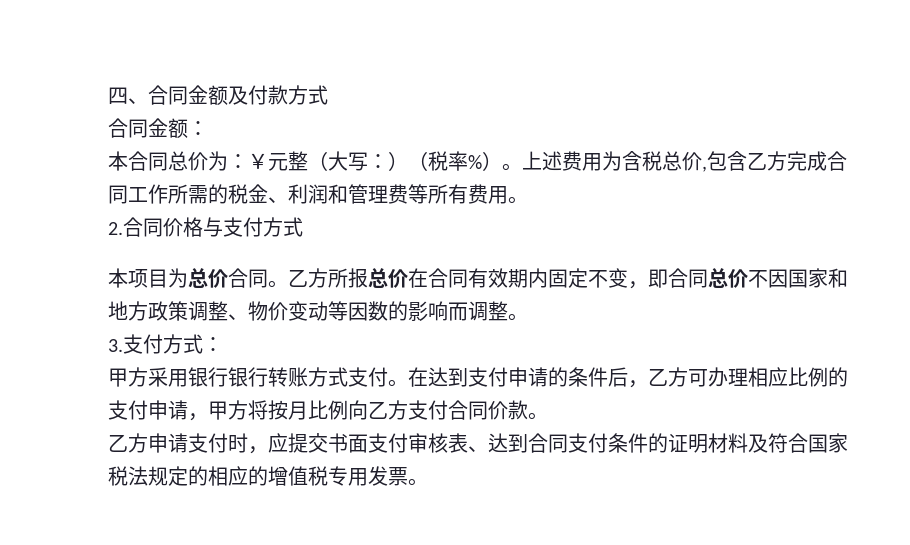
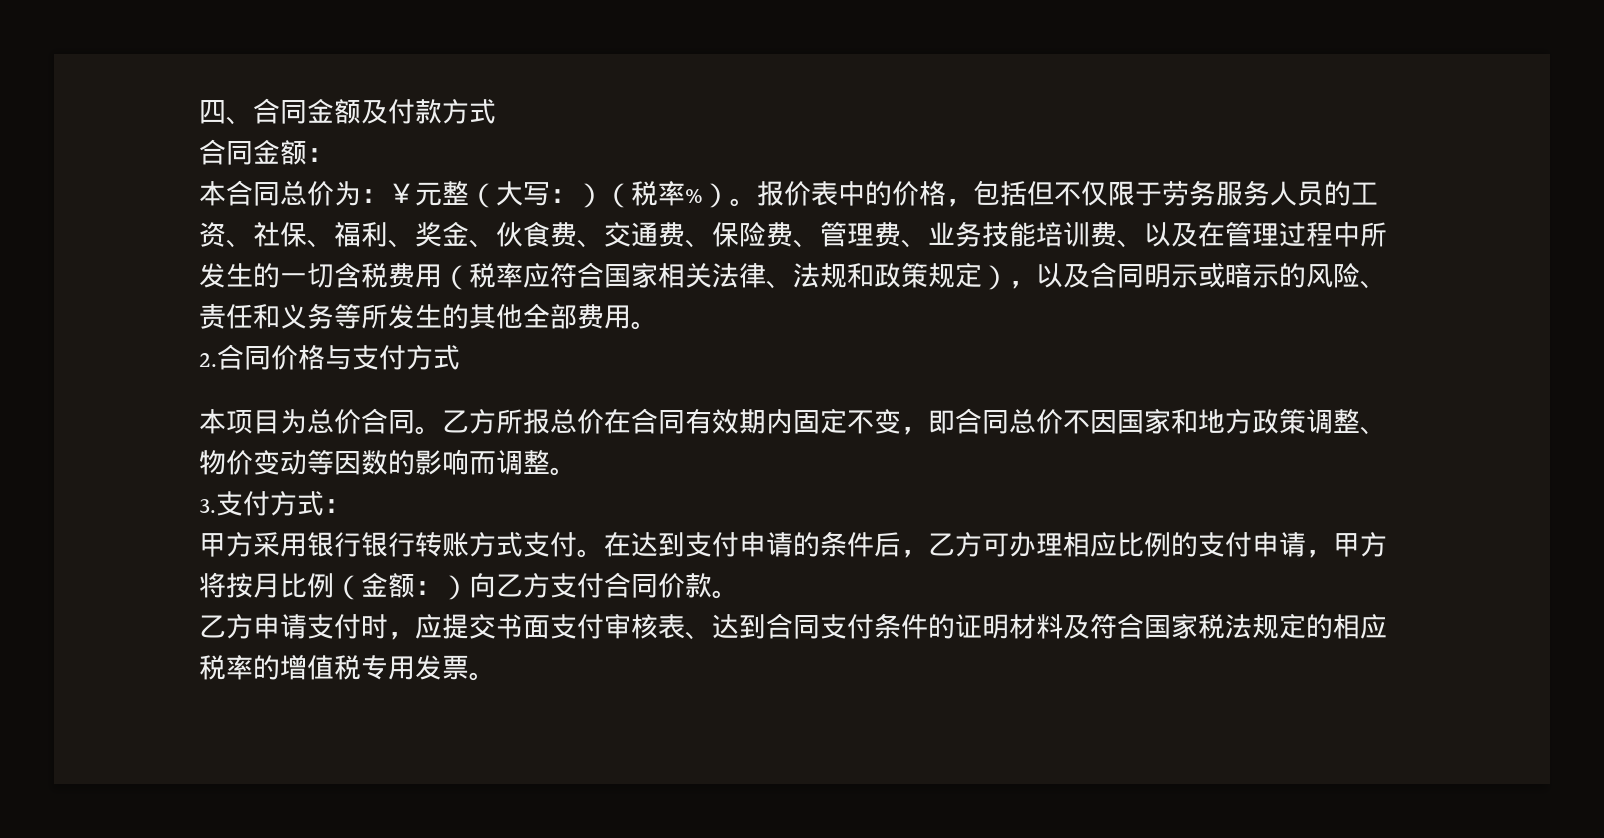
- 上述费用为含税总价,包含乙方完成合同工作所需的税金、利润和管理费等所有费用。
+ 报价表中的价格，包括但不仅限于劳务服务人员的工资、社保、福利、奖金、伙食费、交通费、保险费、管理费、业务技能培训费、以及在管理过程中所发生的一切含税费用（税率应符合国家相关法律、法规和政策规定），以及合同明示或暗示的风险、责任和义务等所发生的其他全部费用。
- 在达到支付申请的条件后，乙方可办理相应比例的支付申请，甲方将按月比例向乙方支付合同价款。
+ 在达到支付申请的条件后，乙方可办理相应比例的支付申请，甲方将按月比例（金额：）向乙方支付合同价款。
- 乙方申请支付时，应提交书面支付审核表、达到合同支付条件的证明材料及符合国家税法规定的相应的增值税专用发票。
+ 乙方申请支付时，应提交书面支付审核表、达到合同支付条件的证明材料及符合国家税法规定的相应税率的增值税专用发票。

